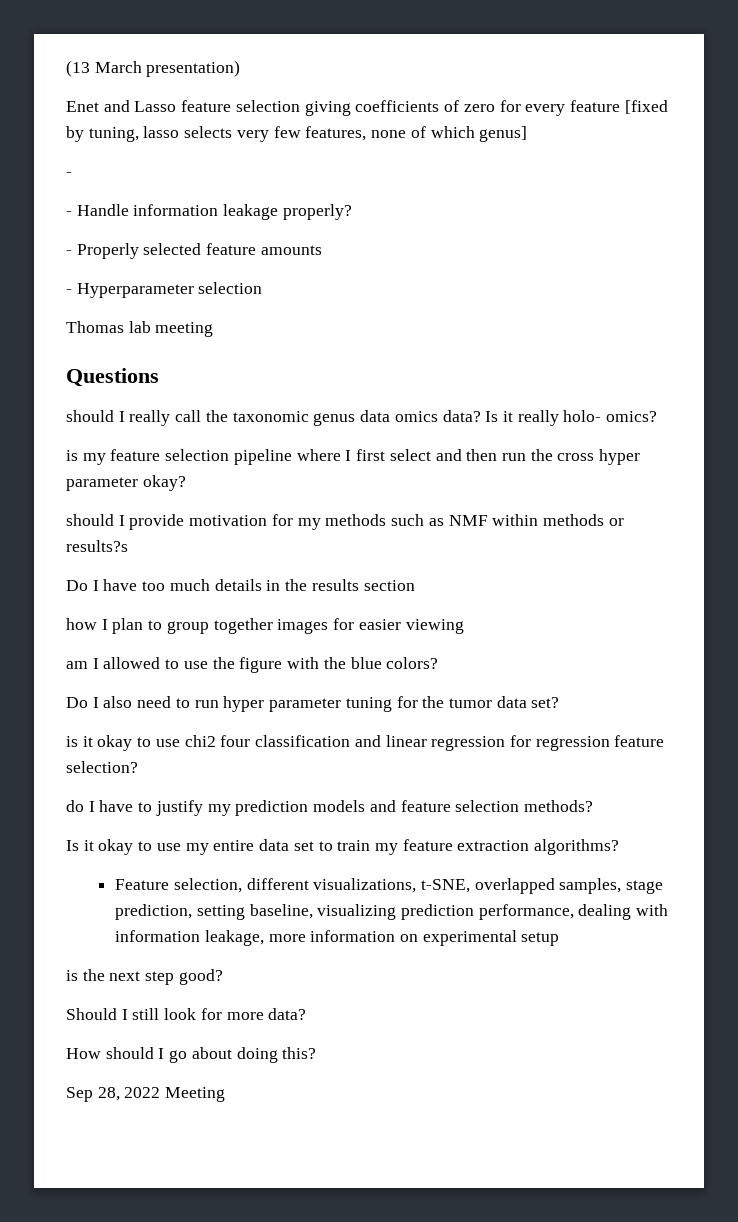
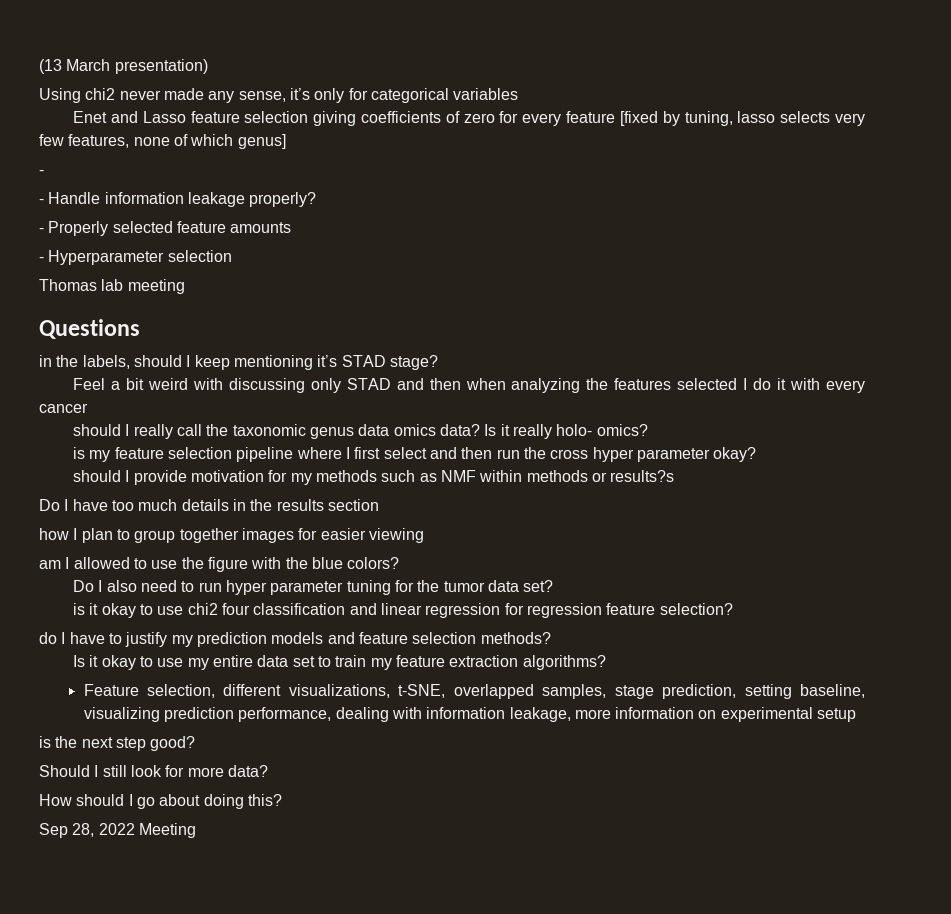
+ Using chi2 never made any sense, it’s only for categorical variables
+ in the labels, should I keep mentioning it’s STAD stage?
+ Feel a bit weird with discussing only STAD and then when analyzing the features selected I do it with every cancer

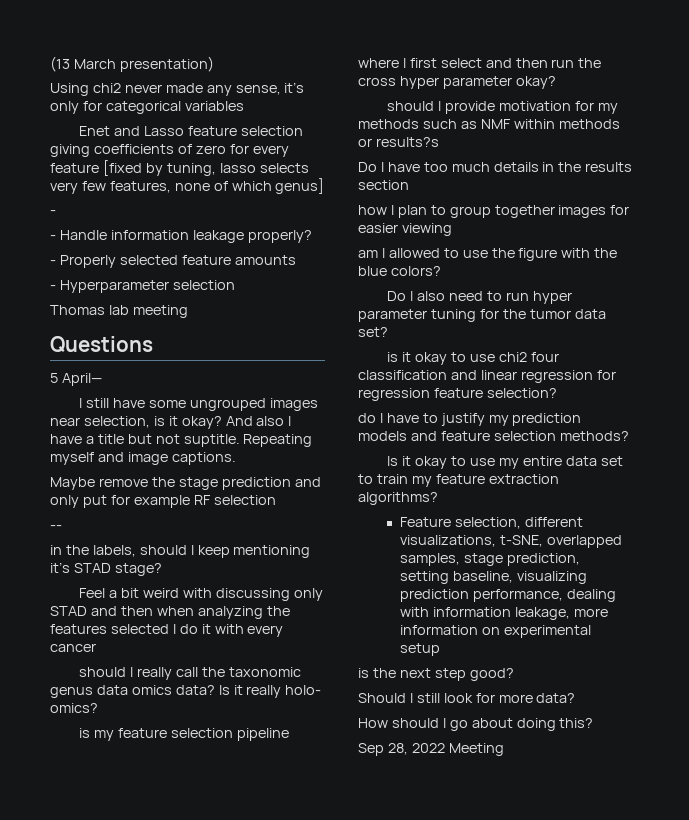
+ 5 April—
+ I still have some ungrouped images near selection, is it okay? And also I have a title but not suptitle. Repeating myself and image captions.
+ Maybe remove the stage prediction and only put for example RF selection
+ --

